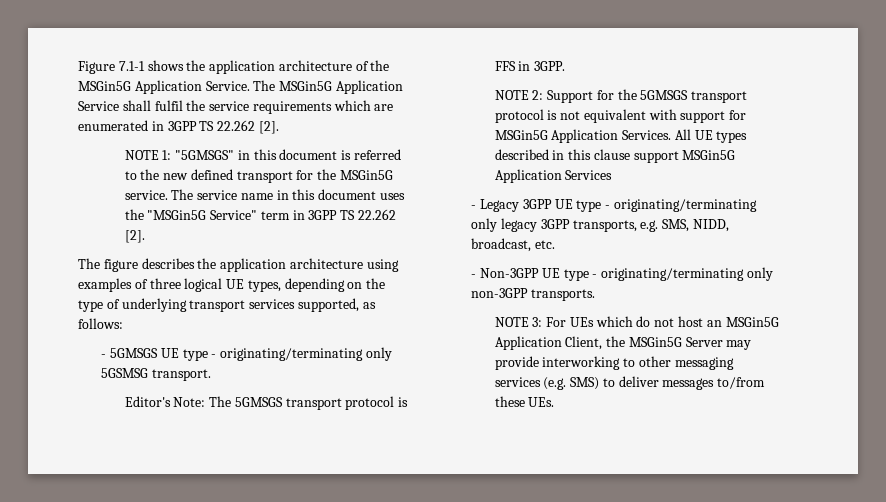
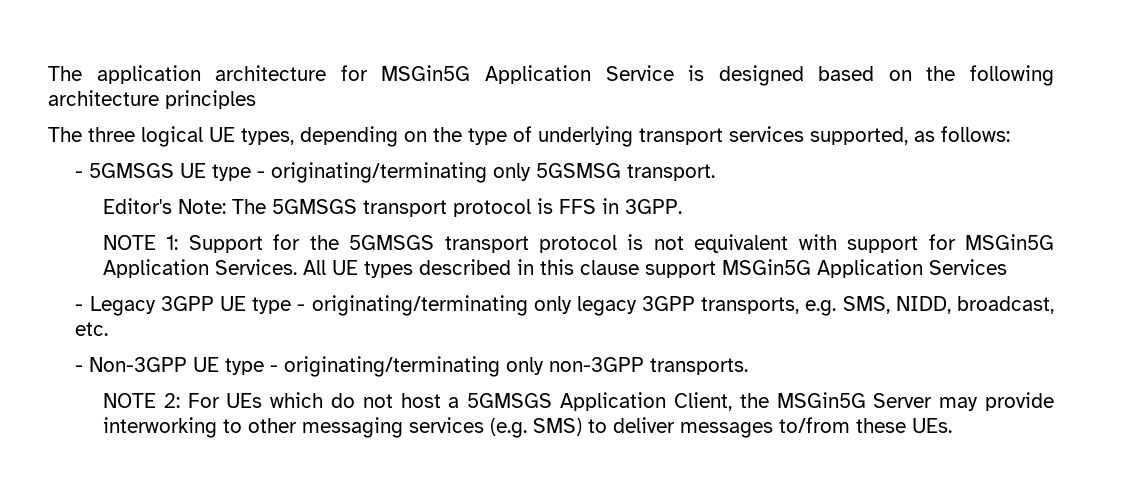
- Figure 7.1-1 shows the application architecture of the MSGin5G Application Service. The MSGin5G Application Service shall fulfil the service requirements which are enumerated in 3GPP TS 22.262 [2].
- NOTE 1: "5GMSGS" in this document is referred to the new defined transport for the MSGin5G service. The service name in this document uses the "MSGin5G Service" term in 3GPP TS 22.262 [2].
- The figure describes the application architecture using examples of three logical UE types, depending on the type of underlying transport services supported, as follows:
+ The application architecture for MSGin5G Application Service is designed based on the following architecture principles
+ The three logical UE types, depending on the type of underlying transport services supported, as follows:
- NOTE 2: Support for the 5GMSGS transport protocol is not equivalent with support for MSGin5G Application Services.
+ NOTE 1: Support for the 5GMSGS transport protocol is not equivalent with support for MSGin5G Application Services.
- NOTE 3: For UEs which do not host an MSGin5G Application Client, the MSGin5G Server may provide interworking to other messaging services (e.g. SMS) to deliver messages to/from these UEs.
+ NOTE 2: For UEs which do not host a 5GMSGS Application Client, the MSGin5G Server may provide interworking to other messaging services (e.g. SMS) to deliver messages to/from these UEs.

